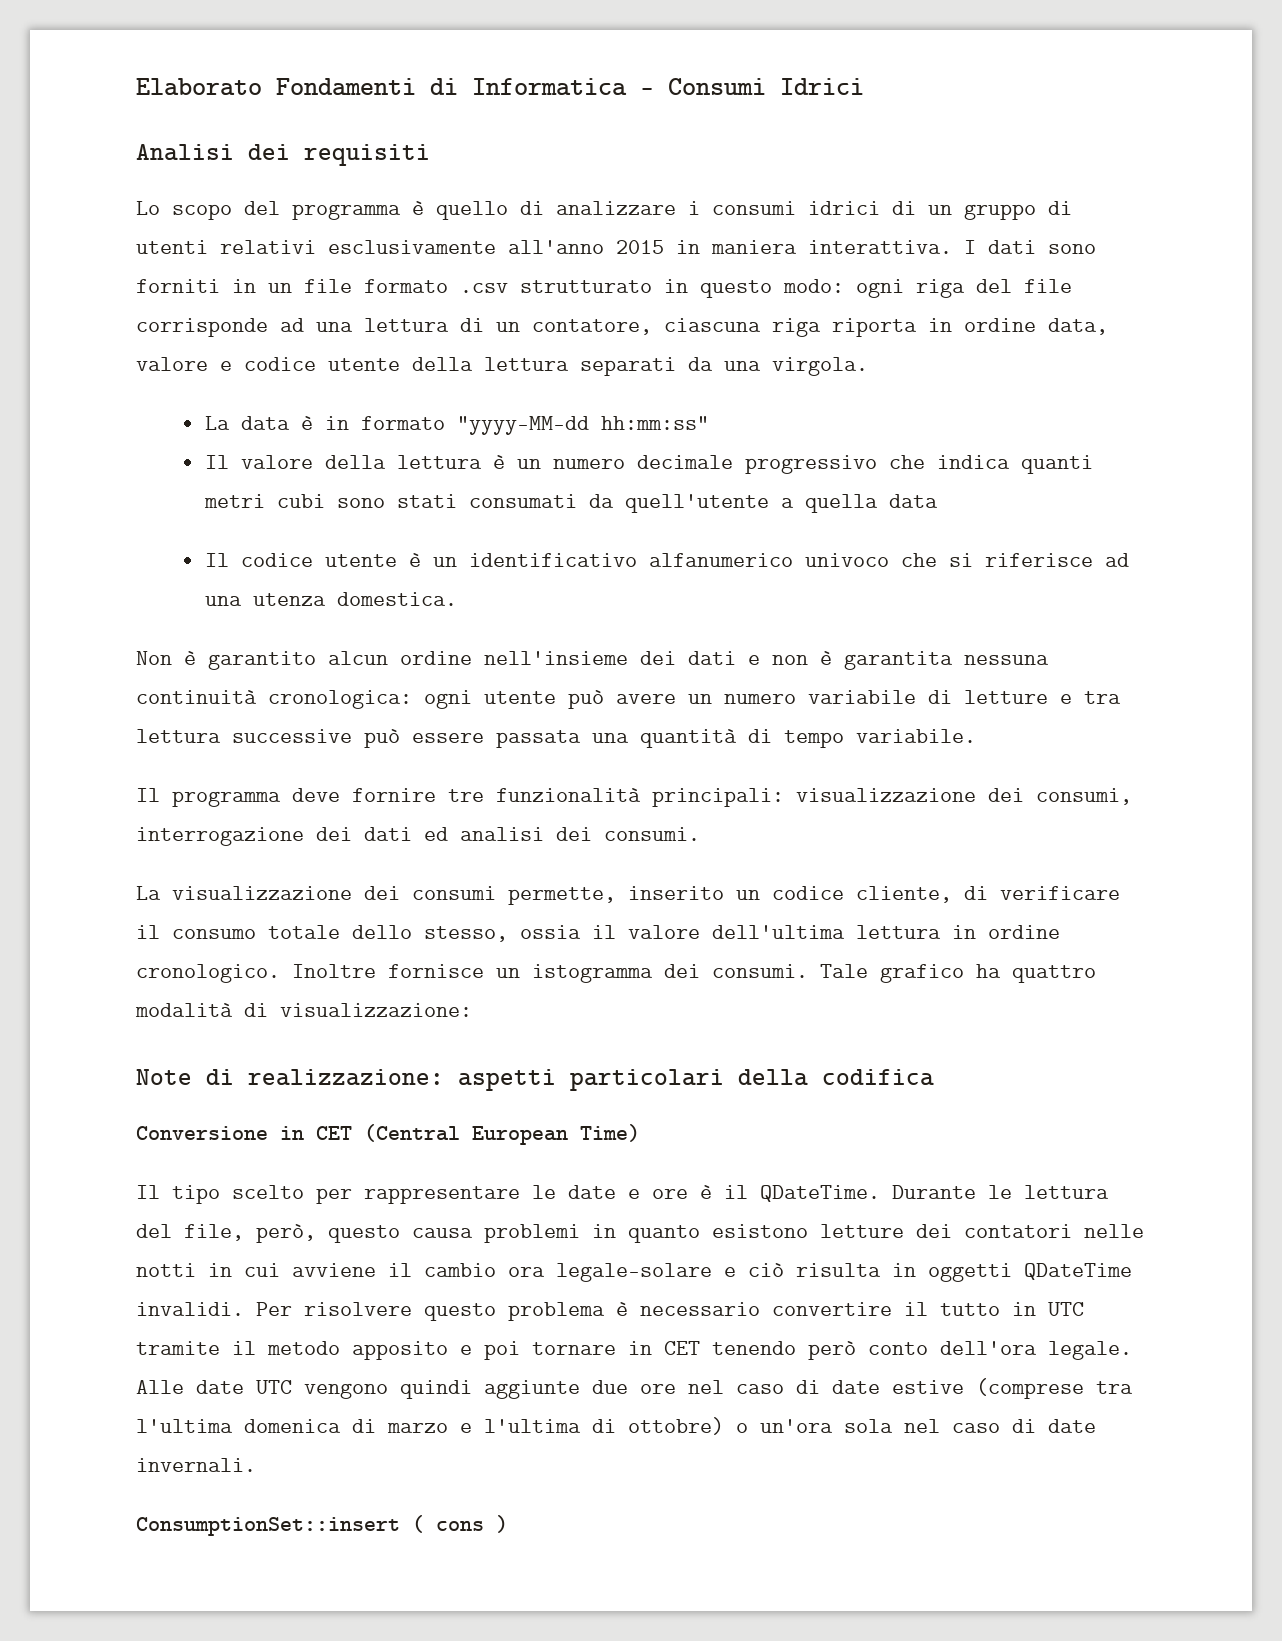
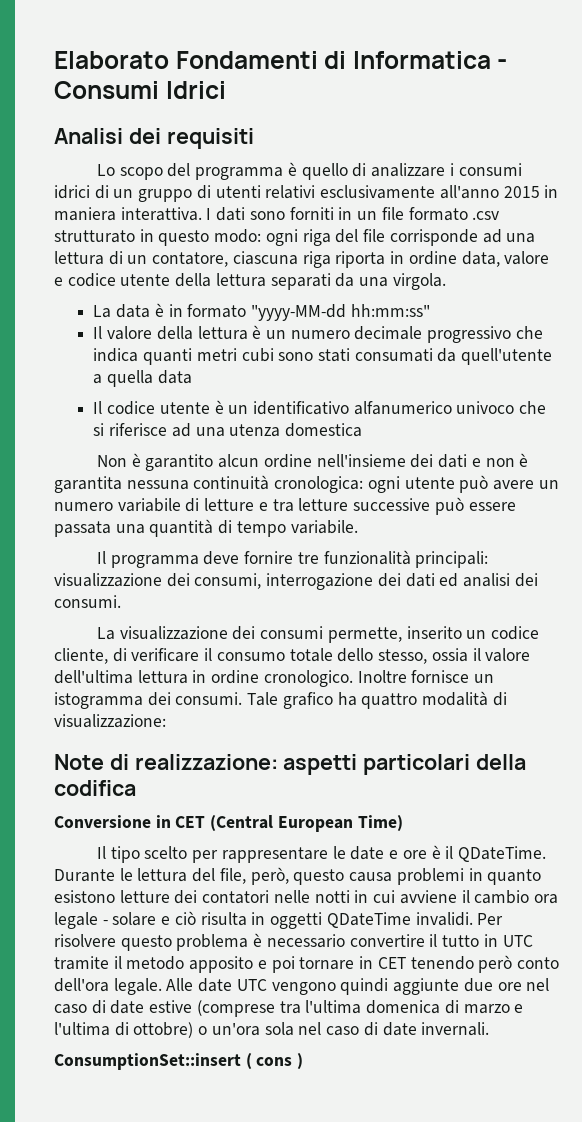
- Il codice utente è un identificativo alfanumerico univoco che si riferisce ad una utenza domestica.
+ Il codice utente è un identificativo alfanumerico univoco che si riferisce ad una utenza domestica
- Non è garantito alcun ordine nell'insieme dei dati e non è garantita nessuna continuità cronologica: ogni utente può avere un numero variabile di letture e tra lettura successive può essere passata una quantità di tempo variabile.
+ Non è garantito alcun ordine nell'insieme dei dati e non è garantita nessuna continuità cronologica: ogni utente può avere un numero variabile di letture e tra letture successive può essere passata una quantità di tempo variabile.
- Durante le lettura del file, però, questo causa problemi in quanto esistono letture dei contatori nelle notti in cui avviene il cambio ora legale-solare e ciò risulta in oggetti QDateTime invalidi.
+ Durante le lettura del file, però, questo causa problemi in quanto esistono letture dei contatori nelle notti in cui avviene il cambio ora legale - solare e ciò risulta in oggetti QDateTime invalidi.

